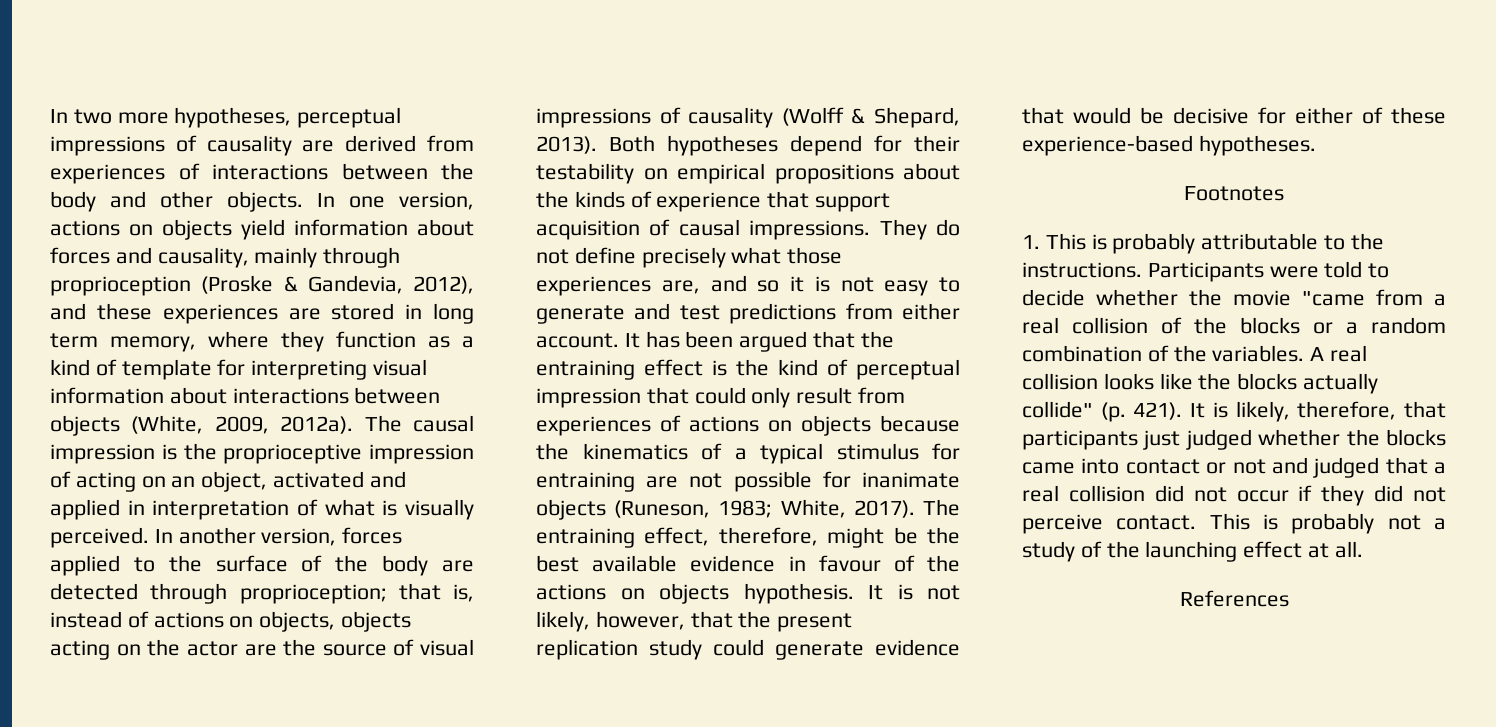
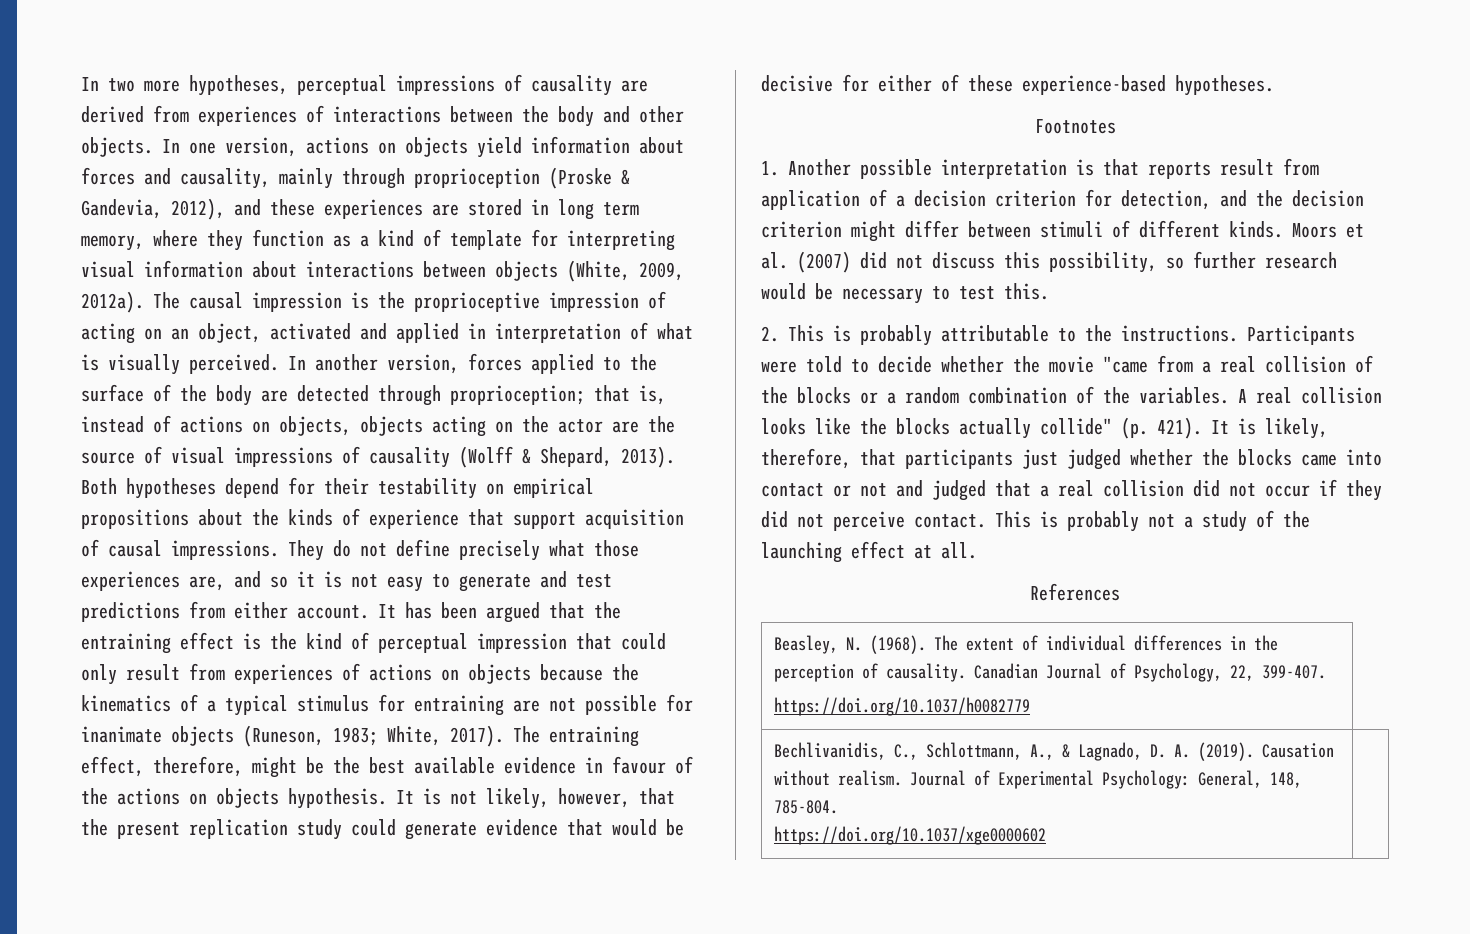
- 1. This is probably attributable to the instructions.
+ 1. Another possible interpretation is that reports result from application of a decision criterion for detection, and the decision criterion might differ between stimuli of different kinds. Moors et al. (2007) did not discuss this possibility, so further research would be necessary to test this.
+ 2. This is probably attributable to the instructions.
+ Beasley, N. (1968). The extent of individual differences in the perception of causality. Canadian Journal of Psychology, 22, 399-407.
+ https://doi.org/10.1037/h0082779
+ Bechlivanidis, C., Schlottmann, A., & Lagnado, D. A. (2019). Causation without realism. Journal of Experimental Psychology: General, 148, 785-804.
+ https://doi.org/10.1037/xge0000602 |

